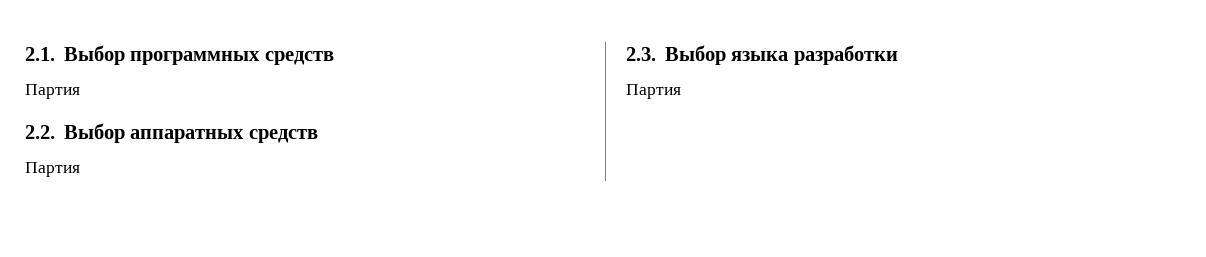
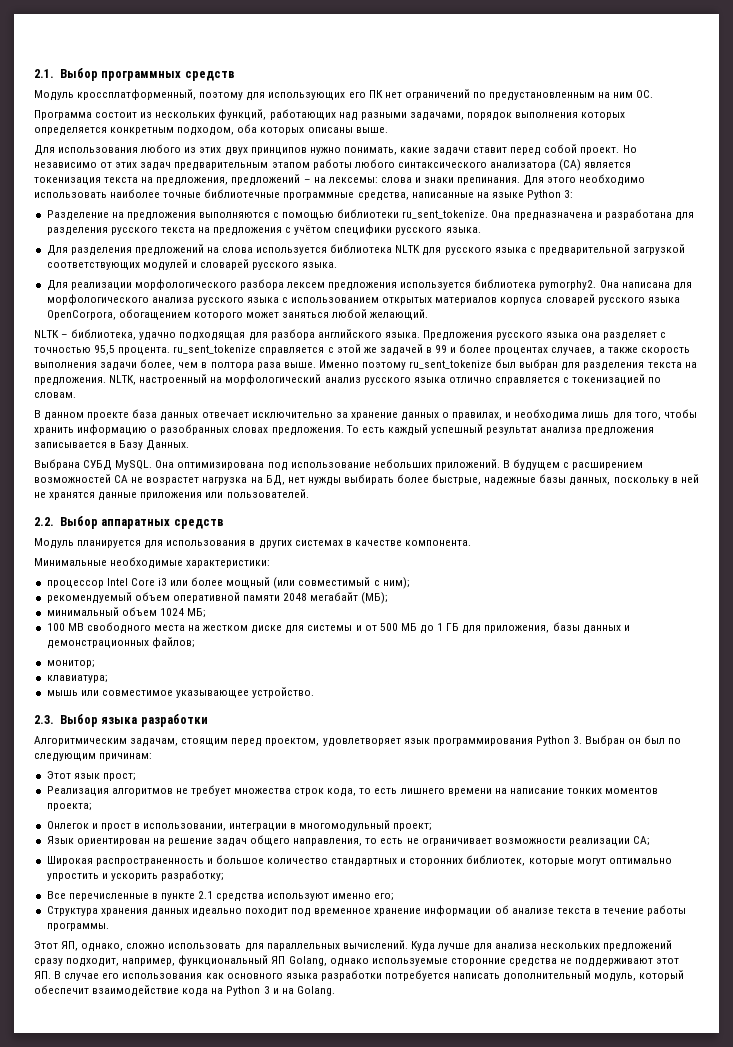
  2.1. Выбор программных средств
- Партия
+ Модуль кроссплатформенный, поэтому для использующих его ПК нет ограничений по предустановленным на ним ОС.
+ Программа состоит из нескольких функций, работающих над разными задачами, порядок выполнения которых определяется конкретным подходом, оба которых описаны выше.
+ Для использования любого из этих двух принципов нужно понимать, какие задачи ставит перед собой проект. Но независимо от этих задач предварительным этапом работы любого синтаксического анализатора (СА) является токенизация текста на предложения, предложений – на лексемы: слова и знаки препинания. Для этого необходимо использовать наиболее точные библиотечные программные средства, написанные на языке Python 3:
+ Разделение на предложения выполняются с помощью библиотеки ru_sent_tokenize. Она предназначена и разработана для разделения русского текста на предложения с учётом специфики русского языка.
+ Для разделения предложений на слова используется библиотека NLTK для русского языка с предварительной загрузкой соответствующих модулей и словарей русского языка.
+ Для реализации морфологического разбора лексем предложения используется библиотека pymorphy2. Она написана для морфологического анализа русского языка с использованием открытых материалов корпуса словарей русского языка OpenCorpora, обогащением которого может заняться любой желающий.
+ NLTK – библиотека, удачно подходящая для разбора английского языка. Предложения русского языка она разделяет с точностью 95,5 процента. ru_sent_tokenize справляется с этой же задачей в 99 и более процентах случаев, а также скорость выполнения задачи более, чем в полтора раза выше. Именно поэтому ru_sent_tokenize был выбран для разделения текста на предложения. NLTK, настроенный на морфологический анализ русского языка отлично справляется с токенизацией по словам.
+ В данном проекте база данных отвечает исключительно за хранение данных о правилах, и необходима лишь для того, чтобы хранить информацию о разобранных словах предложения. То есть каждый успешный результат анализа предложения записывается в Базу Данных.
+ Выбрана СУБД MySQL. Она оптимизирована под использование небольших приложений. В будущем с расширением возможностей СА не возрастет нагрузка на БД, нет нужды выбирать более быстрые, надежные базы данных, поскольку в ней не хранятся данные приложения или пользователей.
  2.2. Выбор аппаратных средств
- Партия
+ Модуль планируется для использования в других системах в качестве компонента.
+ Минимальные необходимые характеристики:
+ процессор Intel Core i3 или более мощный (или совместимый с ним);
+ рекомендуемый объем оперативной памяти 2048 мегабайт (МБ);
+ минимальный объем 1024 МБ;
+ 100 MB свободного места на жестком диске для системы и от 500 МБ до 1 ГБ для приложения, базы данных и демонстрационных файлов;
+ монитор;
+ клавиатура;
+ мышь или совместимое указывающее устройство.
  2.3. Выбор языка разработки
- Партия
+ Алгоритмическим задачам, стоящим перед проектом, удовлетворяет язык программирования Python 3. Выбран он был по следующим причинам:
+ Этот язык прост;
+ Реализация алгоритмов не требует множества строк кода, то есть лишнего времени на написание тонких моментов проекта;
+ Онлегок и прост в использовании, интеграции в многомодульный проект;
+ Язык ориентирован на решение задач общего направления, то есть не ограничивает возможности реализации СА;
+ Широкая распространенность и большое количество стандартных и сторонних библиотек, которые могут оптимально упростить и ускорить разработку;
+ Все перечисленные в пункте 2.1 средства используют именно его;
+ Структура хранения данных идеально походит под временное хранение информации об анализе текста в течение работы программы.
+ Этот ЯП, однако, сложно использовать для параллельных вычислений. Куда лучше для анализа нескольких предложений сразу подходит, например, функциональный ЯП Golang, однако используемые сторонние средства не поддерживают этот ЯП. В случае его использования как основного языка разработки потребуется написать дополнительный модуль, который обеспечит взаимодействие кода на Python 3 и на Golang.

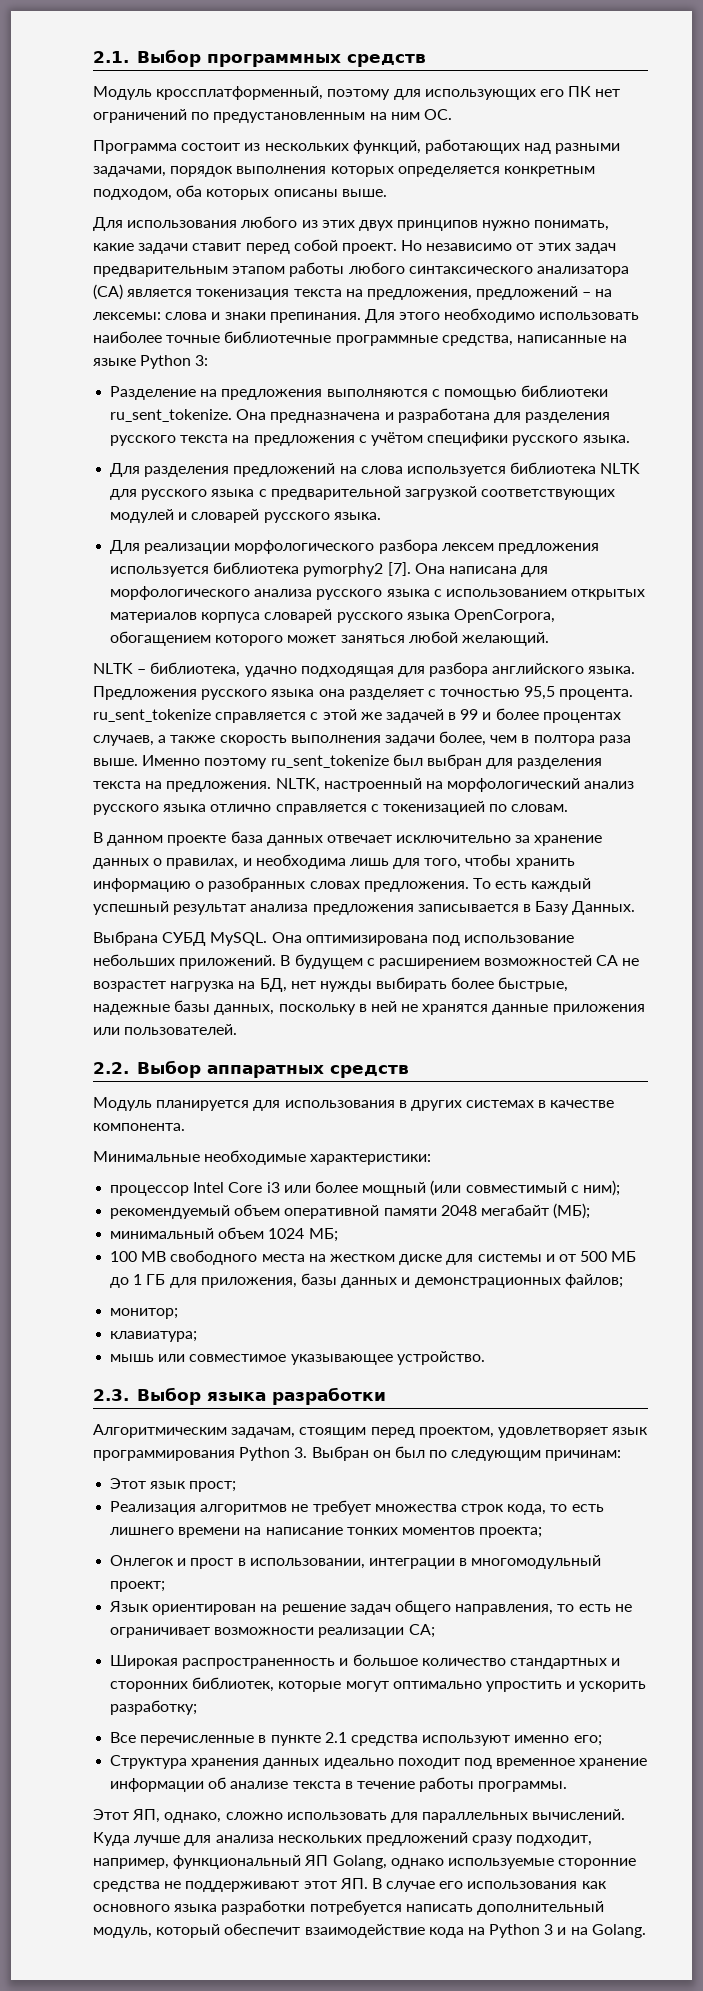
- Для реализации морфологического разбора лексем предложения используется библиотека pymorphy2.
+ Для реализации морфологического разбора лексем предложения используется библиотека pymorphy2 [7].

